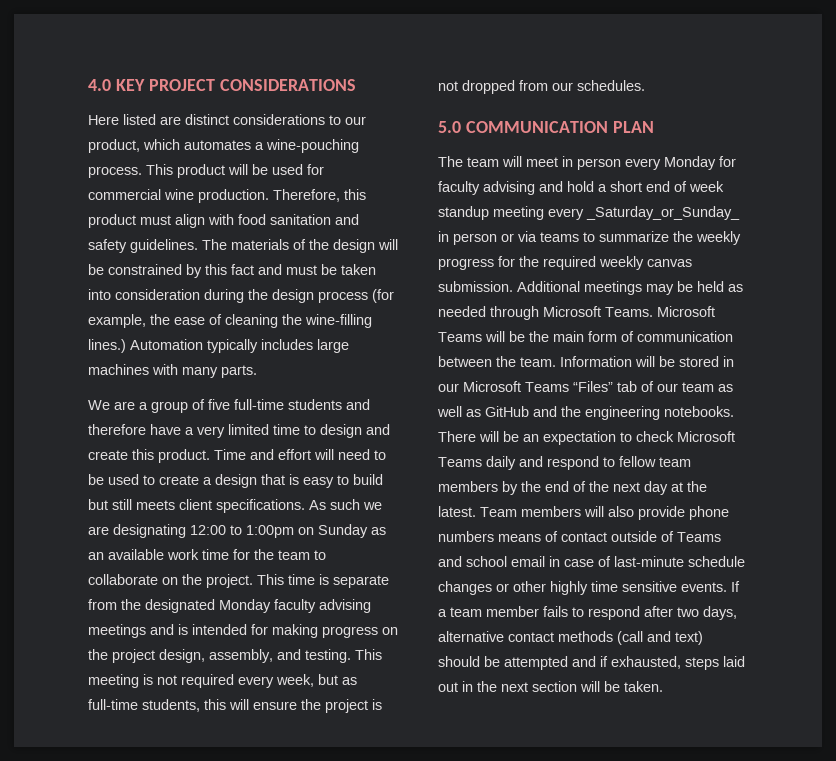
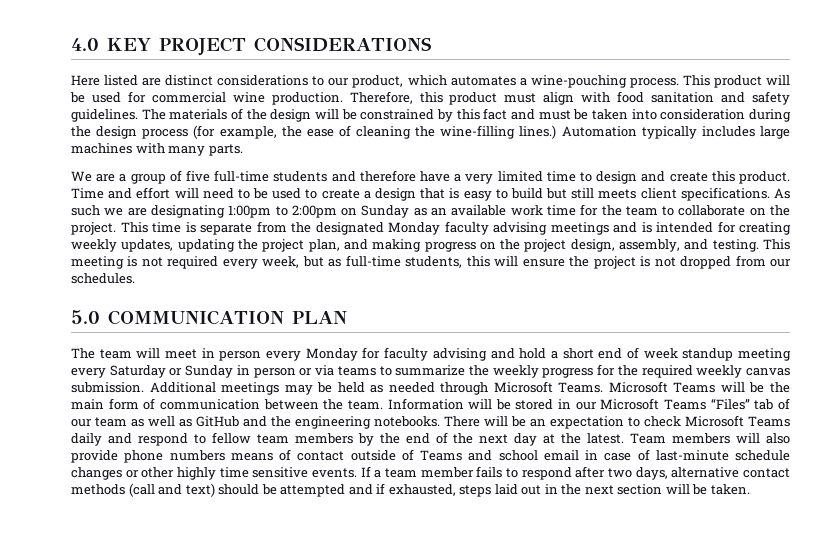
- As such we are designating 12:00 to 1:00pm on Sunday as an available work time for the team to collaborate on the project.
+ As such we are designating 1:00pm to 2:00pm on Sunday as an available work time for the team to collaborate on the project.
- This time is separate from the designated Monday faculty advising meetings and is intended for making progress on the project design, assembly, and testing.
+ This time is separate from the designated Monday faculty advising meetings and is intended for creating weekly updates, updating the project plan, and making progress on the project design, assembly, and testing.
- The team will meet in person every Monday for faculty advising and hold a short end of week standup meeting every _Saturday_or_Sunday_ in person or via teams to summarize the weekly progress for the required weekly canvas submission.
+ The team will meet in person every Monday for faculty advising and hold a short end of week standup meeting every Saturday or Sunday in person or via teams to summarize the weekly progress for the required weekly canvas submission.

